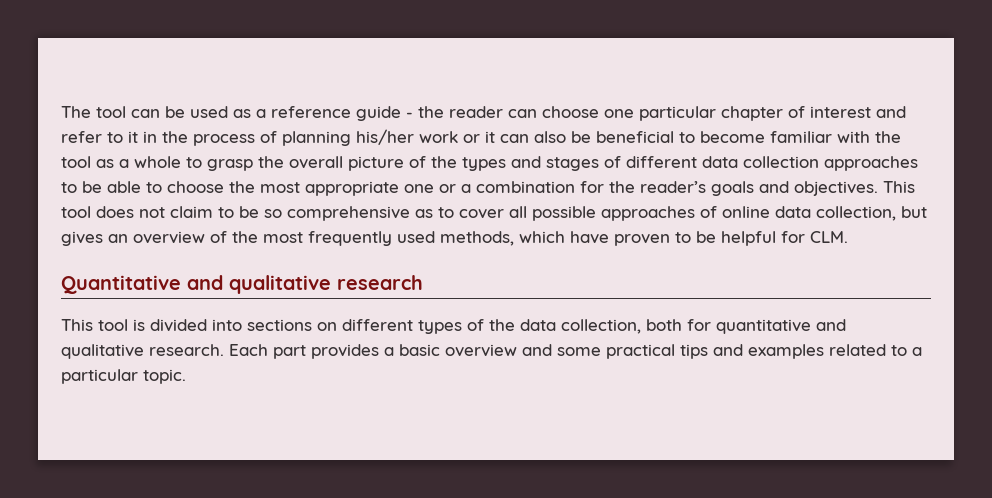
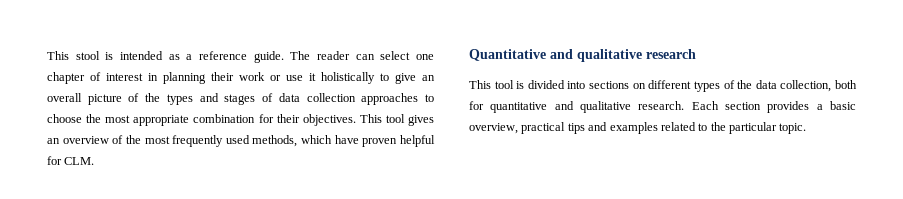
- The tool can be used as a reference guide - the reader can choose one particular chapter of interest and refer to it in the process of planning his/her work or it can also be beneficial to become familiar with the tool as a whole to grasp the overall picture of the types and stages of different data collection approaches to be able to choose the most appropriate one or a combination for the reader’s goals and objectives. This tool does not claim to be so comprehensive as to cover all possible approaches of online data collection, but gives an overview of the most frequently used methods, which have proven to be helpful for CLM.
+ This stool is intended as a reference guide. The reader can select one chapter of interest in planning their work or use it holistically to give an overall picture of the types and stages of data collection approaches to choose the most appropriate combination for their objectives. This tool gives an overview of the most frequently used methods, which have proven helpful for CLM.
- Each part provides a basic overview and some practical tips and examples related to a particular topic.
+ Each section provides a basic overview, practical tips and examples related to the particular topic.

